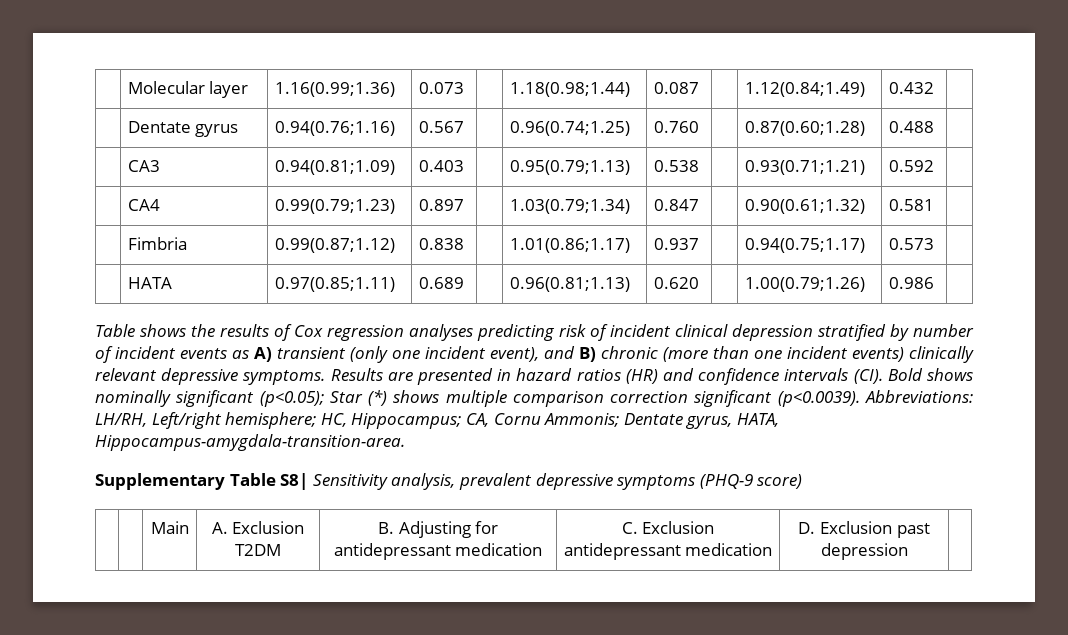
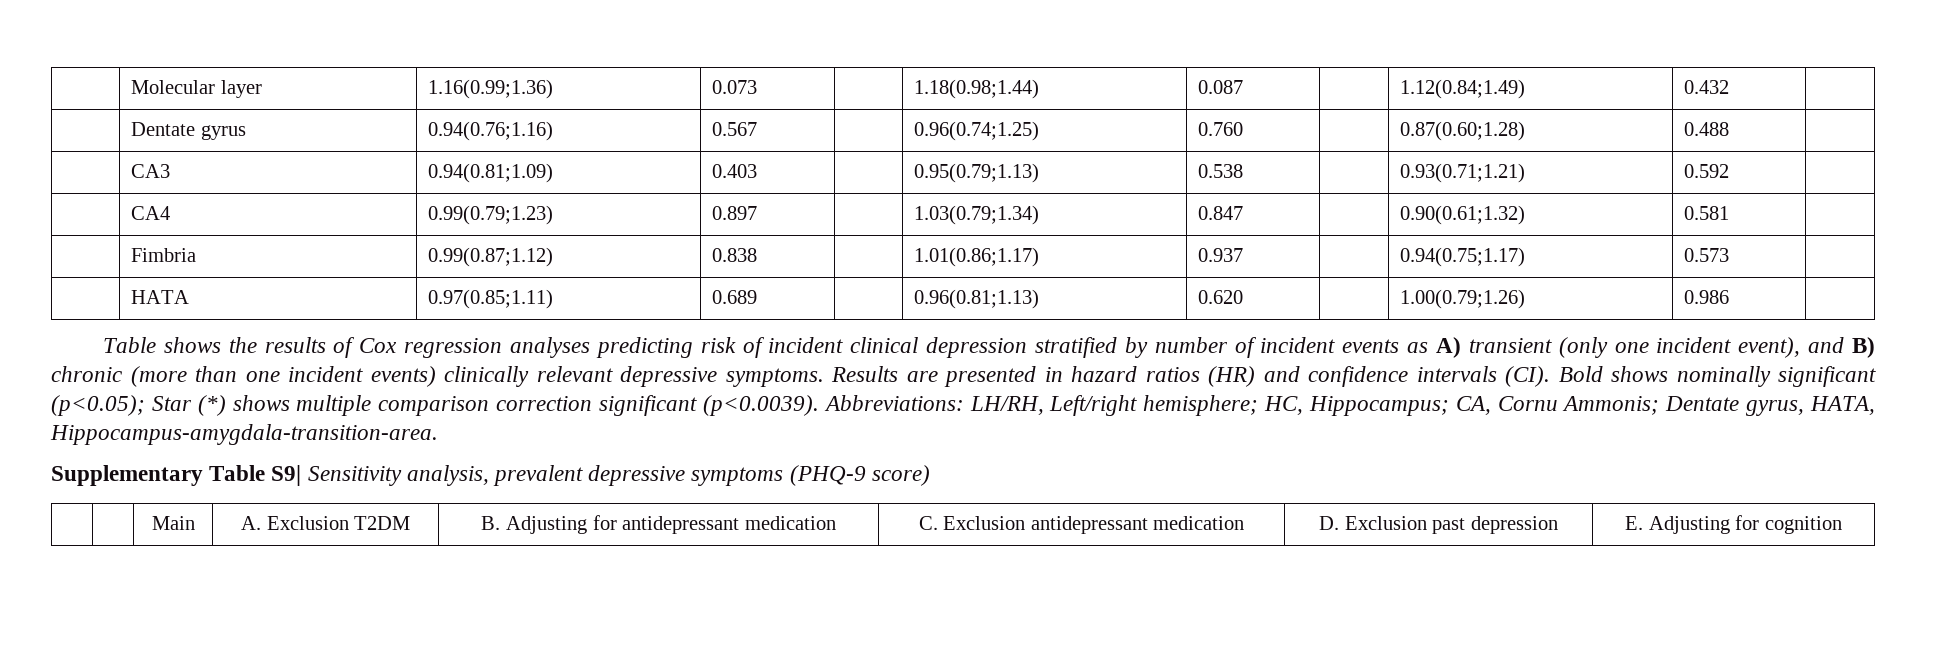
- Supplementary Table S8| Sensitivity analysis, prevalent depressive symptoms (PHQ-9 score)
+ Supplementary Table S9| Sensitivity analysis, prevalent depressive symptoms (PHQ-9 score)
- | | Main | A. Exclusion T2DM | B. Adjusting for antidepressant medication | C. Exclusion antidepressant medication | D. Exclusion past depression |
+ | | Main | A. Exclusion T2DM | B. Adjusting for antidepressant medication | C. Exclusion antidepressant medication | D. Exclusion past depression | E. Adjusting for cognition

